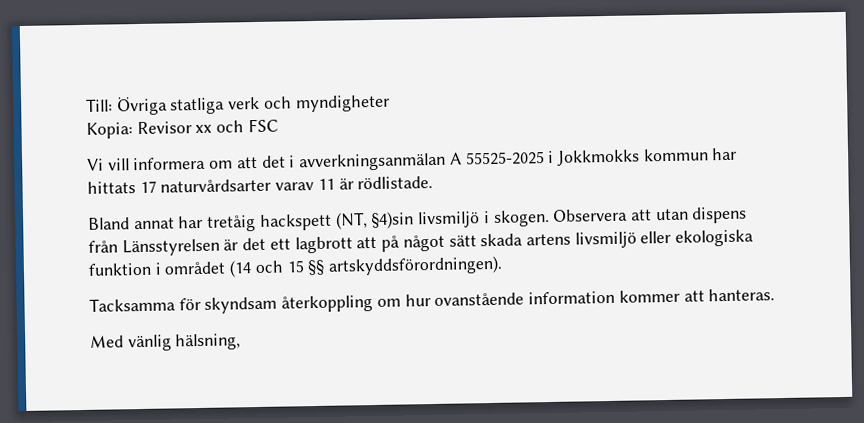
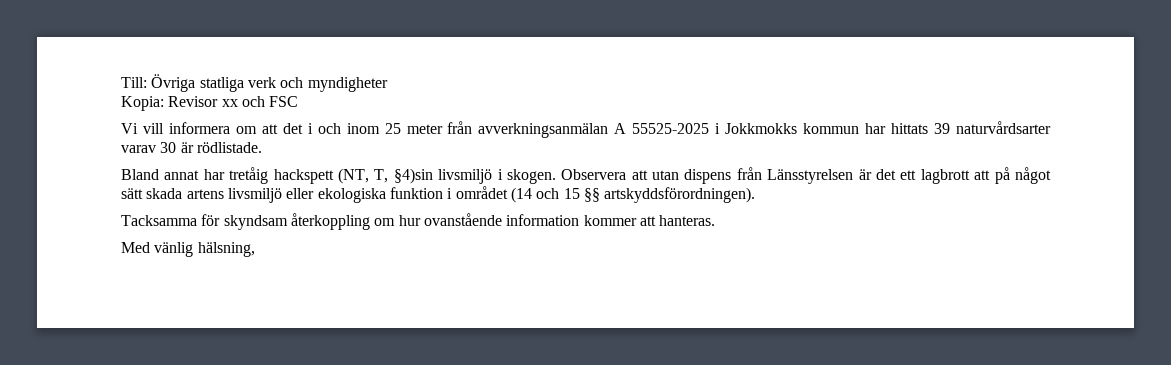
- Vi vill informera om att det i avverkningsanmälan A 55525-2025 i Jokkmokks kommun har hittats 17 naturvårdsarter varav 11 är rödlistade.
+ Vi vill informera om att det i och inom 25 meter från avverkningsanmälan A 55525-2025 i Jokkmokks kommun har hittats 39 naturvårdsarter varav 30 är rödlistade.
- Bland annat har tretåig hackspett (NT, §4)sin livsmiljö i skogen.
+ Bland annat har tretåig hackspett (NT, T, §4)sin livsmiljö i skogen.

